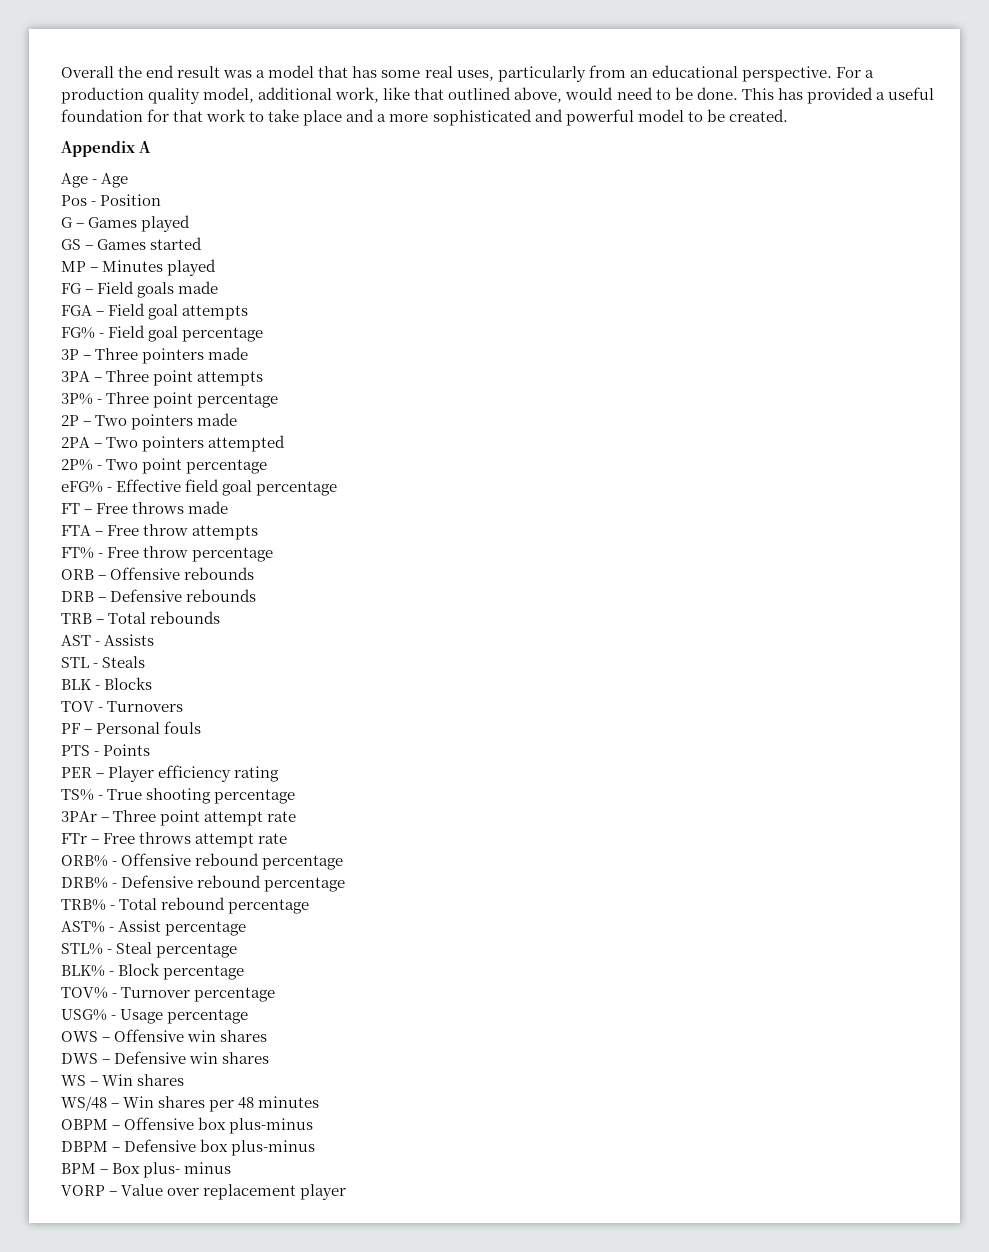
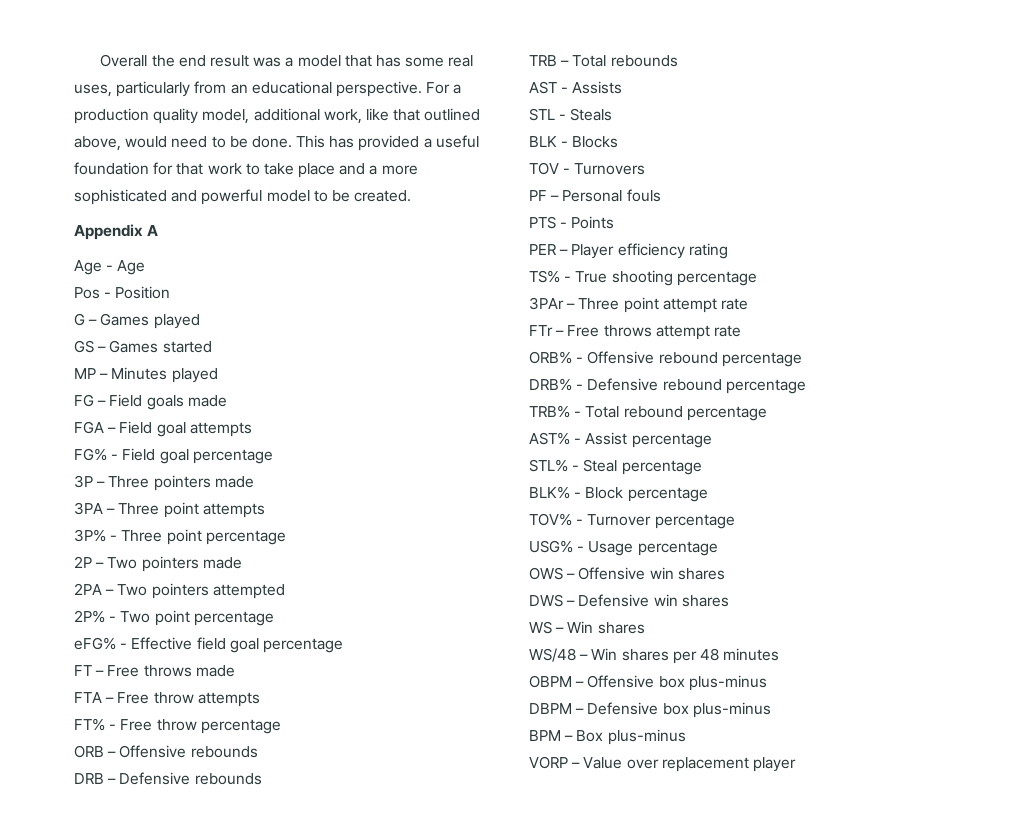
- BPM – Box plus- minus
+ BPM – Box plus-minus

